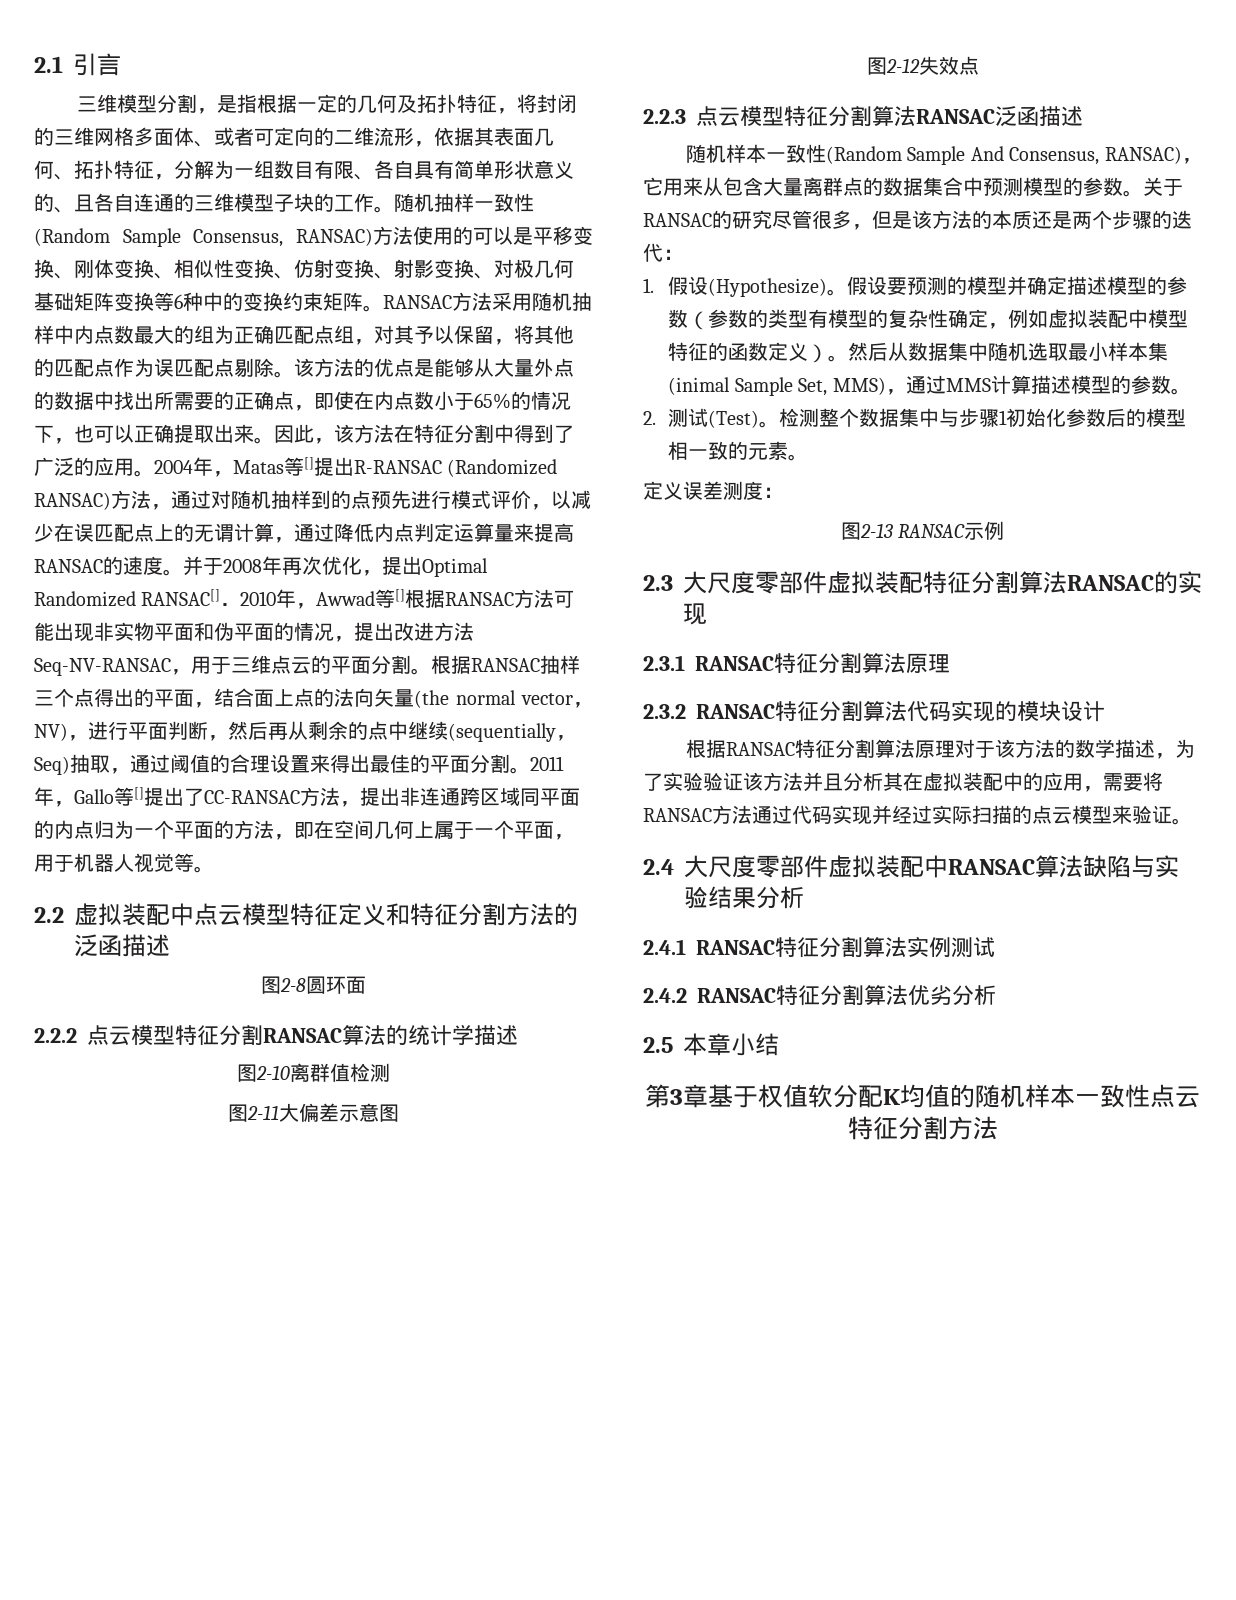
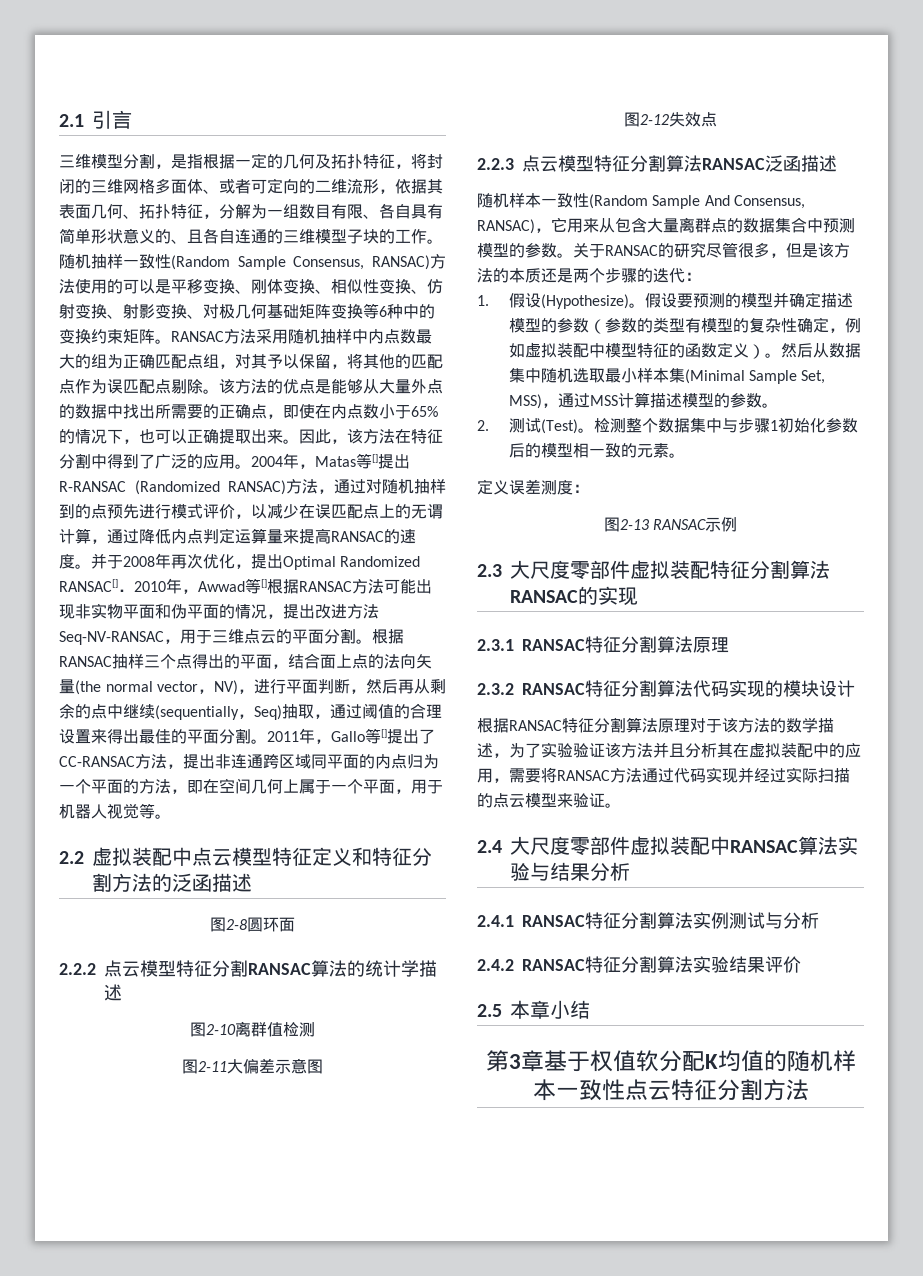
- 然后从数据集中随机选取最小样本集(inimal Sample Set, MMS)，通过MMS计算描述模型的参数。
+ 然后从数据集中随机选取最小样本集(Minimal Sample Set, MSS)，通过MSS计算描述模型的参数。
- 2.4大尺度零部件虚拟装配中RANSAC算法缺陷与实验结果分析
+ 2.4大尺度零部件虚拟装配中RANSAC算法实验与结果分析
- 2.4.1 RANSAC特征分割算法实例测试
+ 2.4.1 RANSAC特征分割算法实例测试与分析
- 2.4.2 RANSAC特征分割算法优劣分析
+ 2.4.2 RANSAC特征分割算法实验结果评价

